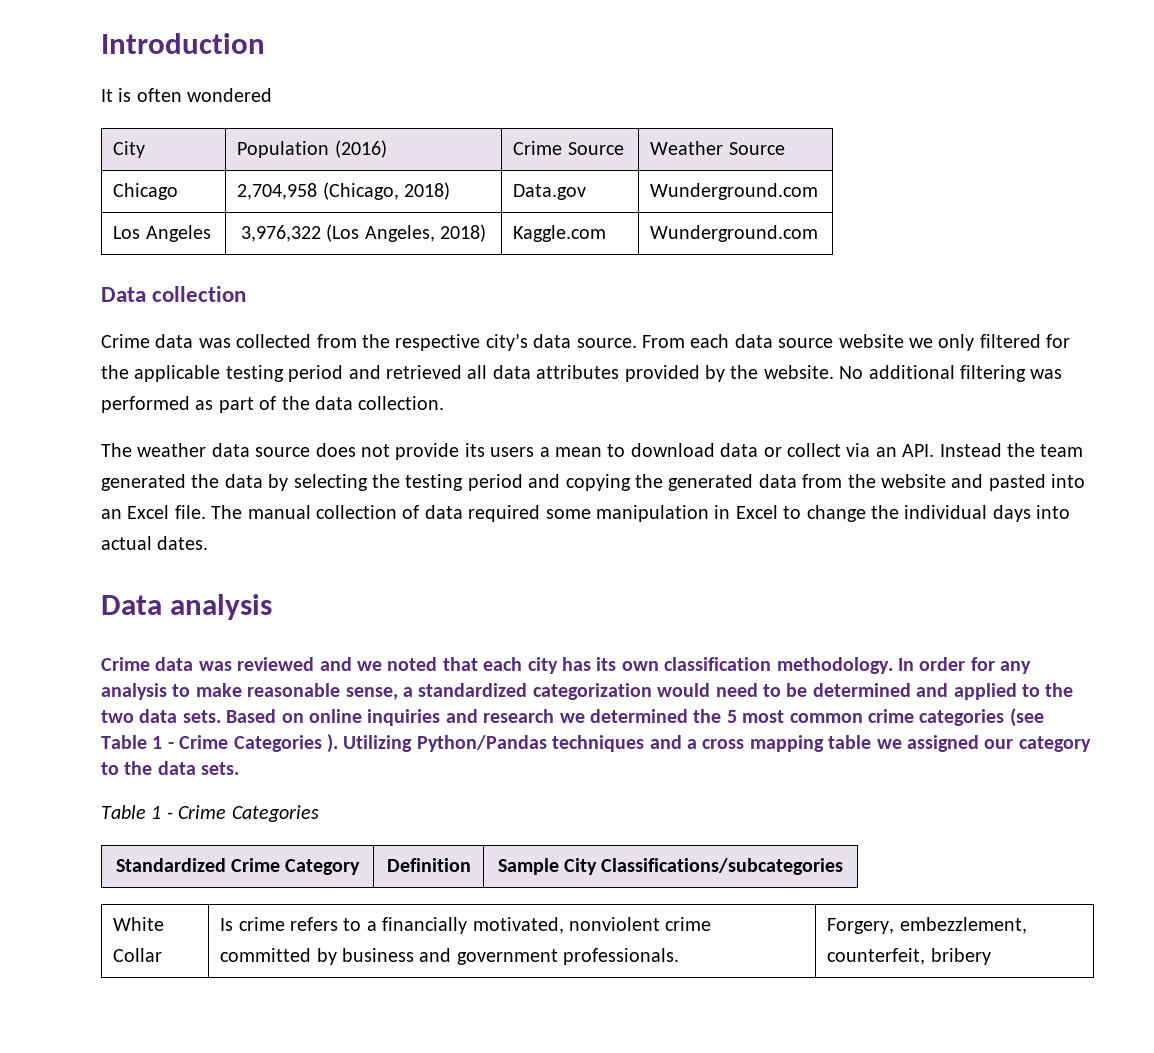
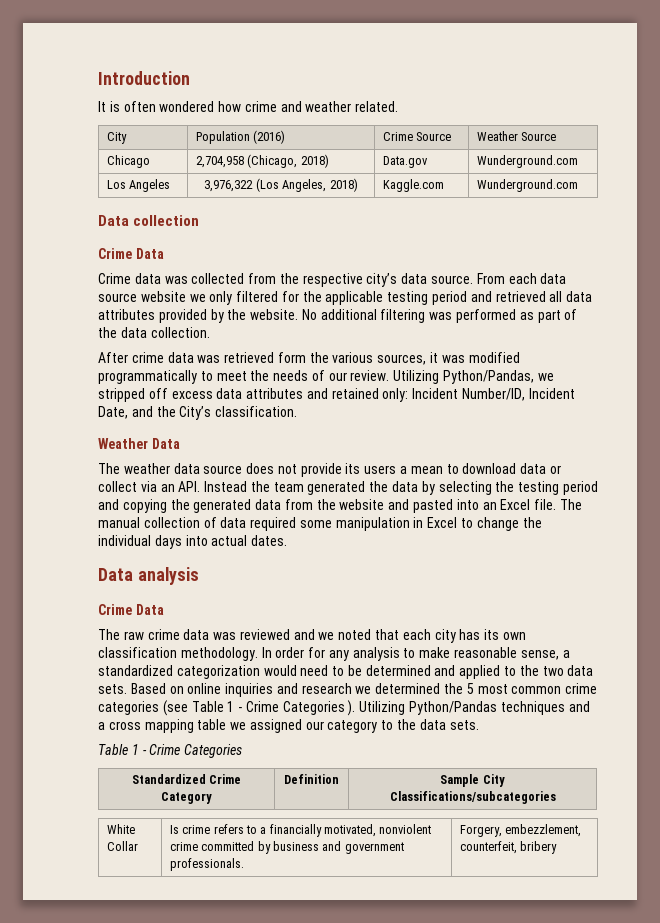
- It is often wondered
+ It is often wondered how crime and weather related.
  Data collection
+ Crime Data
+ After crime data was retrieved form the various sources, it was modified programmatically to meet the needs of our review. Utilizing Python/Pandas, we stripped off excess data attributes and retained only: Incident Number/ID, Incident Date, and the City’s classification.
+ Weather Data
  Data analysis
- Crime data was reviewed and we noted that each city has its own classification methodology.
+ Crime Data
+ The raw crime data was reviewed and we noted that each city has its own classification methodology.

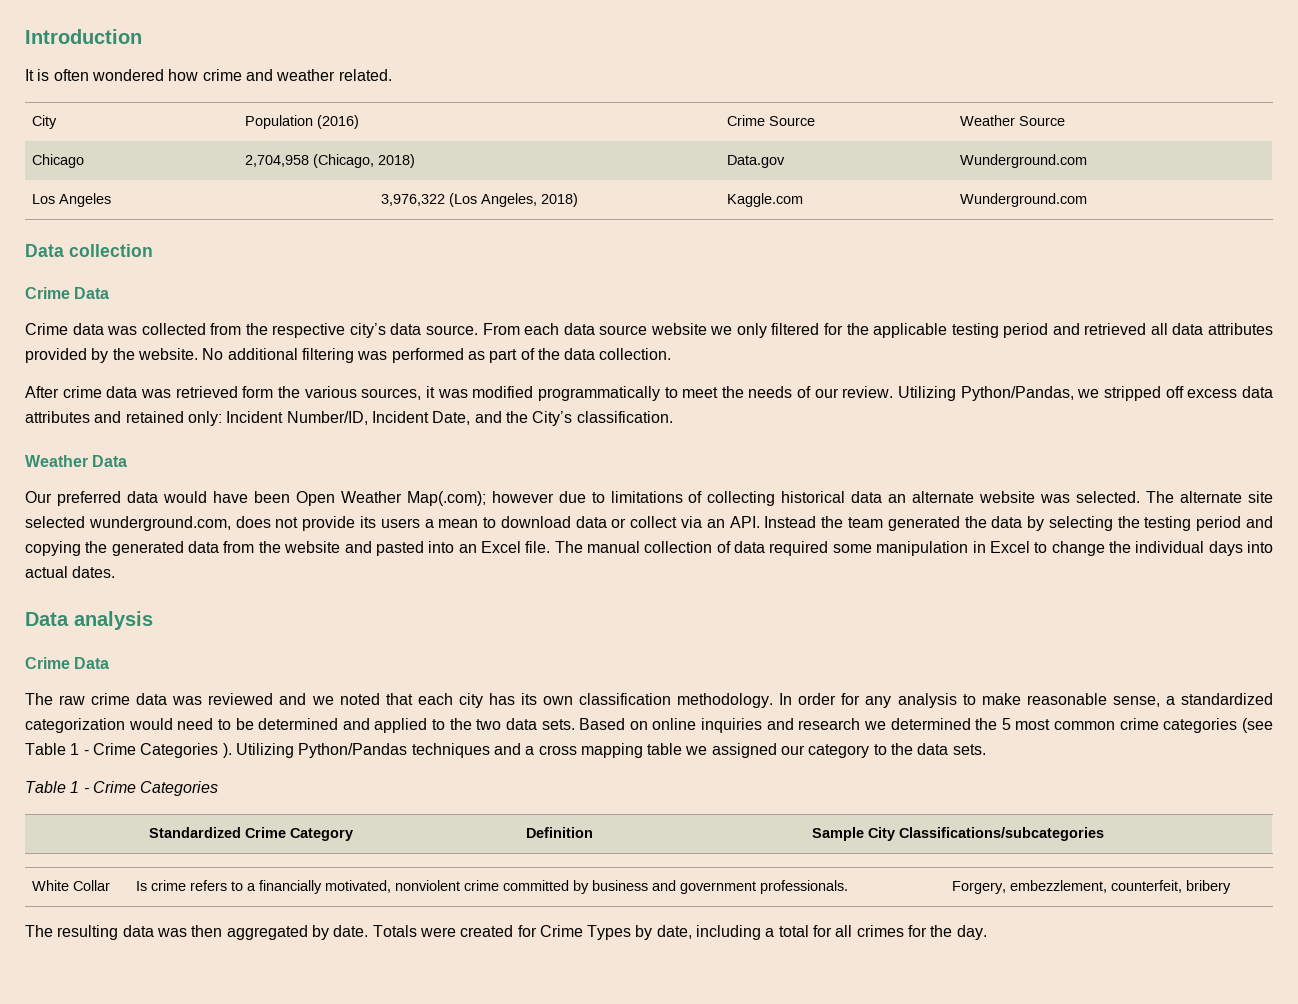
- The weather data source does not provide its users a mean to download data or collect via an API. Instead the team generated the data by selecting the testing period and copying the generated data from the website and pasted into an Excel file.
+ Our preferred data would have been Open Weather Map(.com); however due to limitations of collecting historical data an alternate website was selected. The alternate site selected wunderground.com, does not provide its users a mean to download data or collect via an API. Instead the team generated the data by selecting the testing period and copying the generated data from the website and pasted into an Excel file.
+ The resulting data was then aggregated by date. Totals were created for Crime Types by date, including a total for all crimes for the day.

